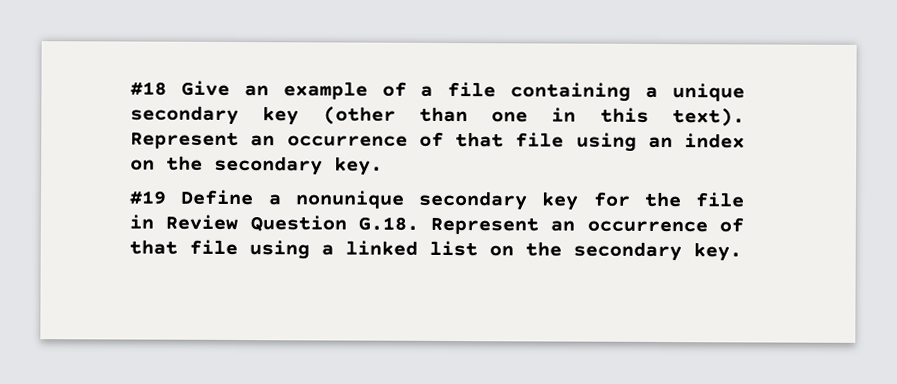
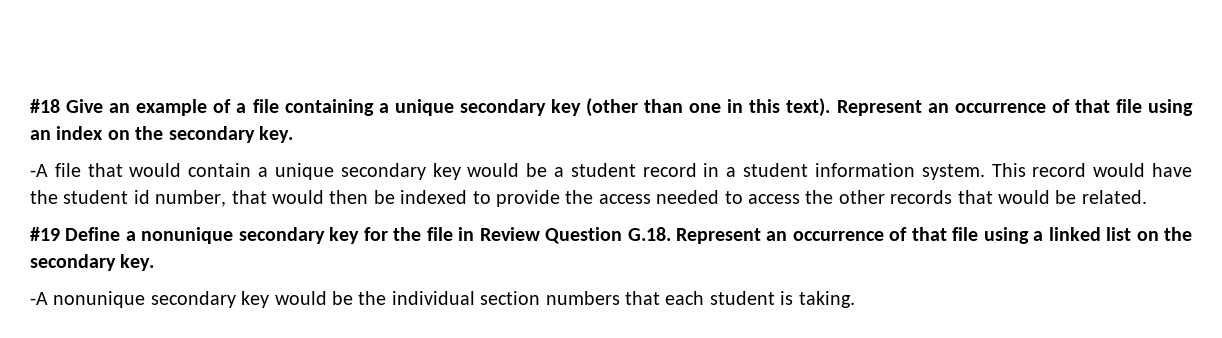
+ -A file that would contain a unique secondary key would be a student record in a student information system. This record would have the student id number, that would then be indexed to provide the access needed to access the other records that would be related.
+ -A nonunique secondary key would be the individual section numbers that each student is taking.

